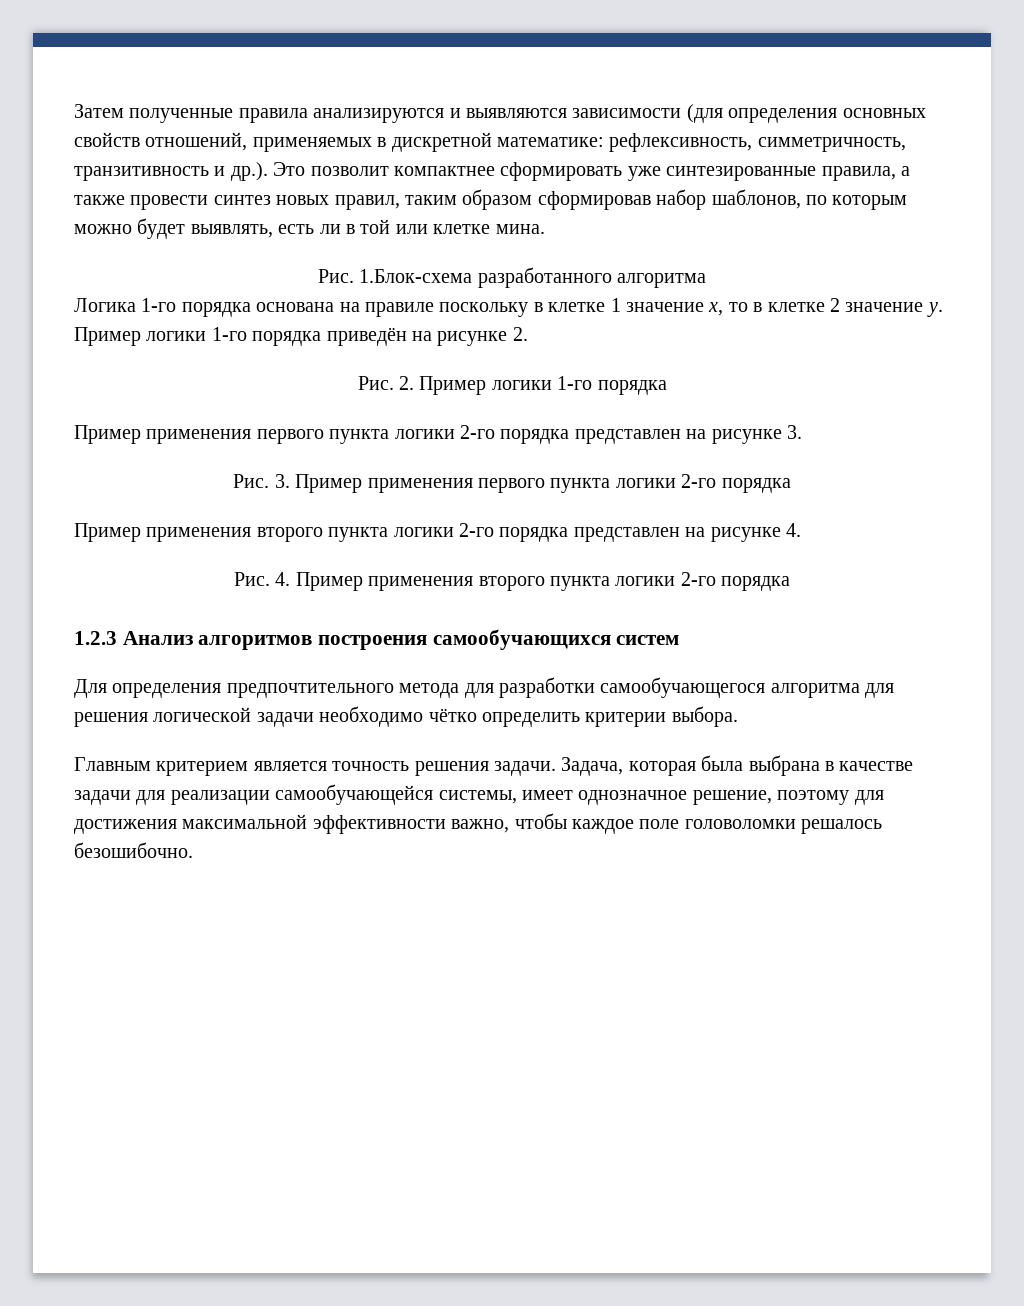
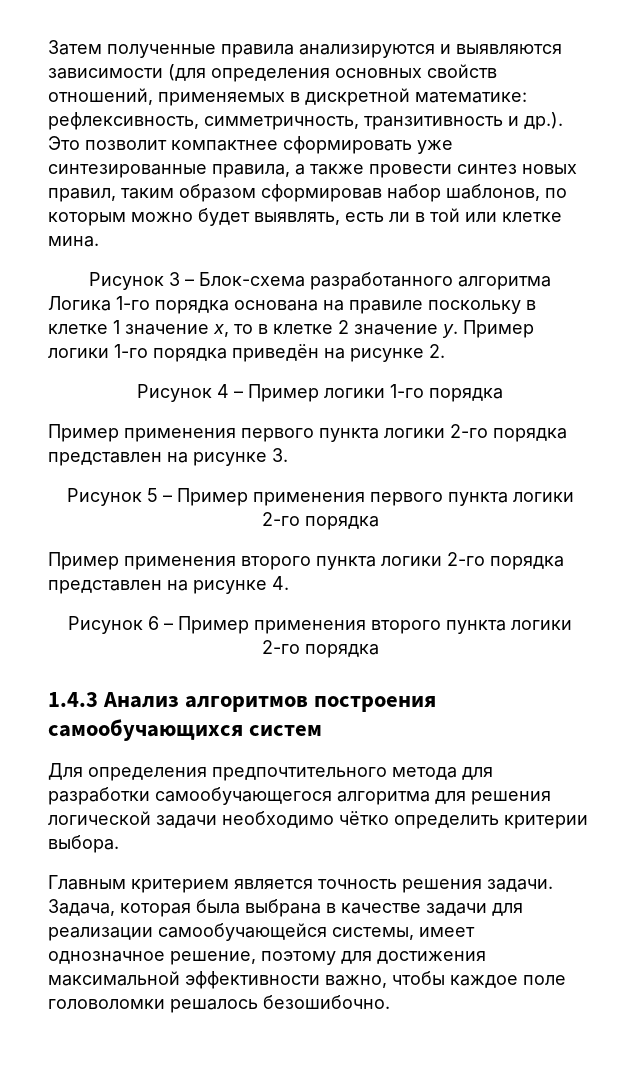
- Рис. 1.Блок-схема разработанного алгоритма
+ Рисунок 3 – Блок-схема разработанного алгоритма
- Рис. 2. Пример логики 1-го порядка
+ Рисунок 4 – Пример логики 1-го порядка
- Рис. 3. Пример применения первого пункта логики 2-го порядка
+ Рисунок 5 – Пример применения первого пункта логики 2-го порядка
- Рис. 4. Пример применения второго пункта логики 2-го порядка
+ Рисунок 6 – Пример применения второго пункта логики 2-го порядка
- 1.2.3 Анализ алгоритмов построения самообучающихся систем
+ 1.4.3 Анализ алгоритмов построения самообучающихся систем

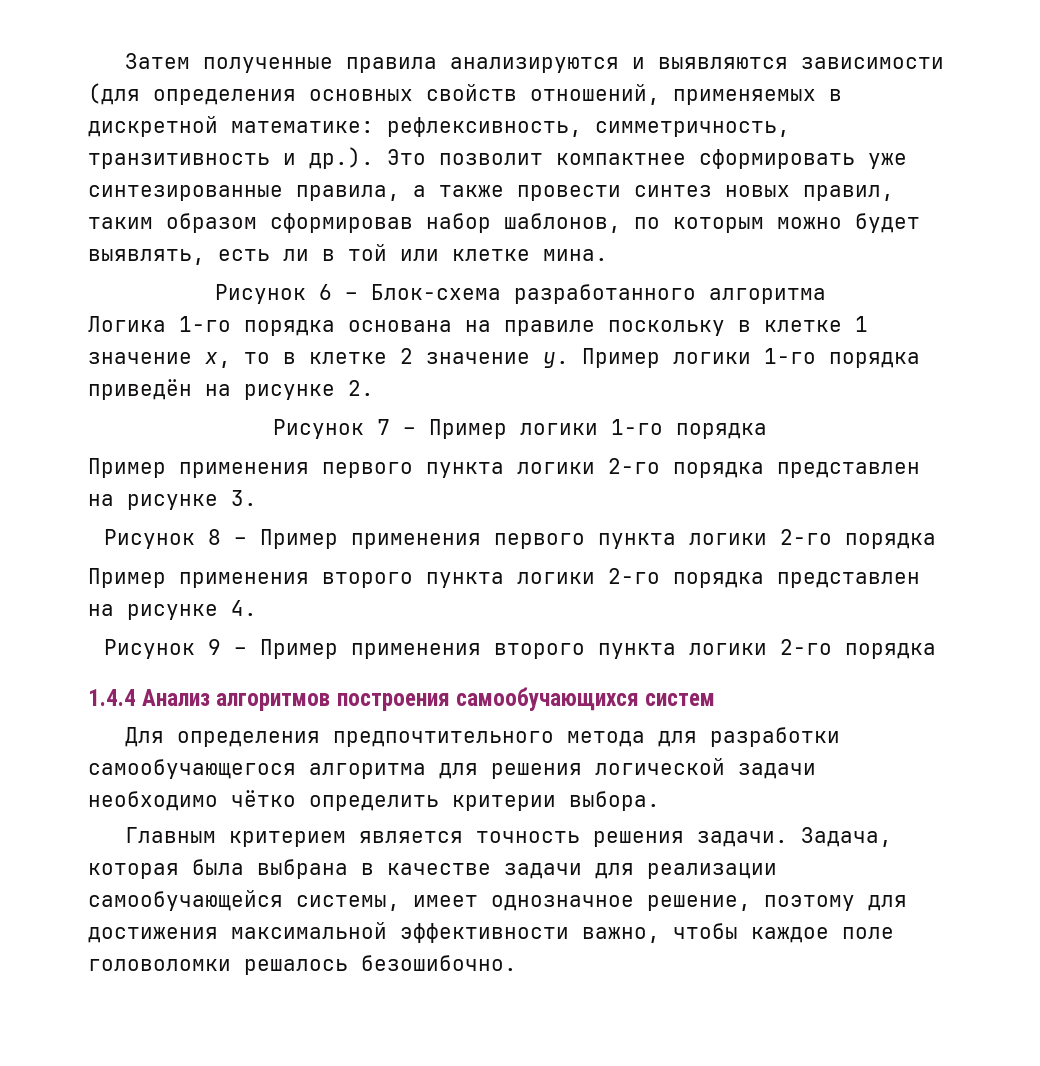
- Рисунок 3 – Блок-схема разработанного алгоритма
+ Рисунок 6 – Блок-схема разработанного алгоритма
- Рисунок 4 – Пример логики 1-го порядка
+ Рисунок 7 – Пример логики 1-го порядка
- Рисунок 5 – Пример применения первого пункта логики 2-го порядка
+ Рисунок 8 – Пример применения первого пункта логики 2-го порядка
- Рисунок 6 – Пример применения второго пункта логики 2-го порядка
+ Рисунок 9 – Пример применения второго пункта логики 2-го порядка
- 1.4.3 Анализ алгоритмов построения самообучающихся систем
+ 1.4.4 Анализ алгоритмов построения самообучающихся систем

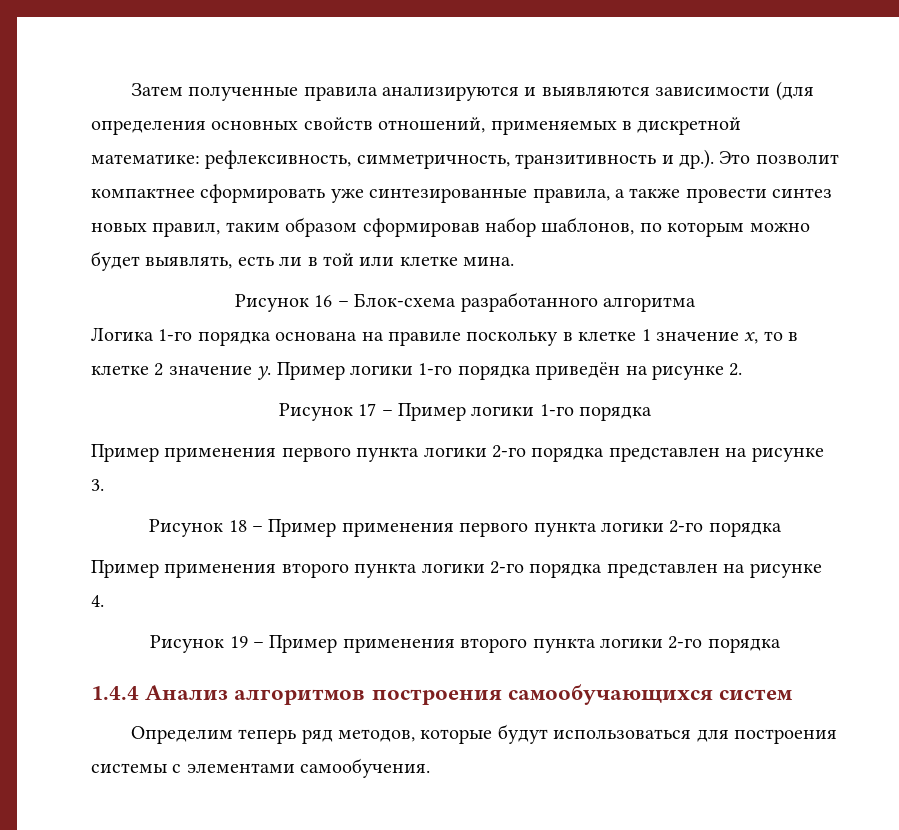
- Рисунок 6 – Блок-схема разработанного алгоритма
+ Рисунок 16 – Блок-схема разработанного алгоритма
- Рисунок 7 – Пример логики 1-го порядка
+ Рисунок 17 – Пример логики 1-го порядка
- Рисунок 8 – Пример применения первого пункта логики 2-го порядка
+ Рисунок 18 – Пример применения первого пункта логики 2-го порядка
- Рисунок 9 – Пример применения второго пункта логики 2-го порядка
+ Рисунок 19 – Пример применения второго пункта логики 2-го порядка
- Для определения предпочтительного метода для разработки самообучающегося алгоритма для решения логической задачи необходимо чётко определить критерии выбора.
- Главным критерием является точность решения задачи. Задача, которая была выбрана в качестве задачи для реализации самообучающейся системы, имеет однозначное решение, поэтому для достижения максимальной эффективности важно, чтобы каждое поле головоломки решалось безошибочно.
+ Определим теперь ряд методов, которые будут использоваться для построения системы с элементами самообучения.

